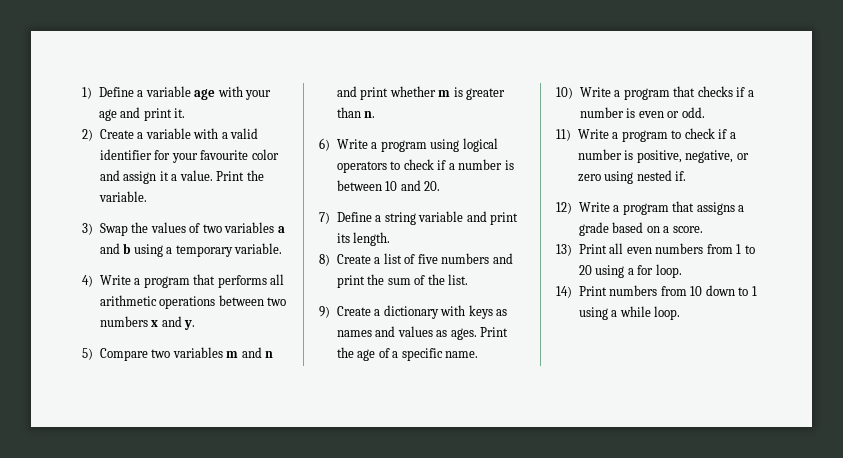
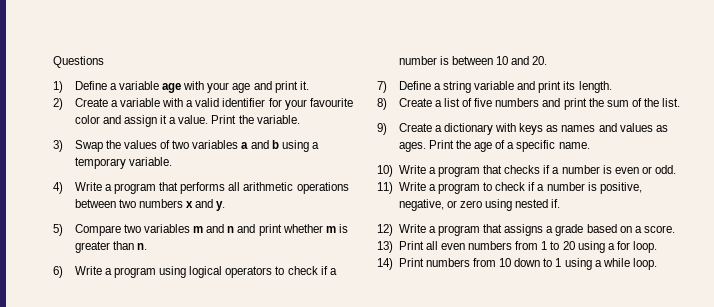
+ Questions

